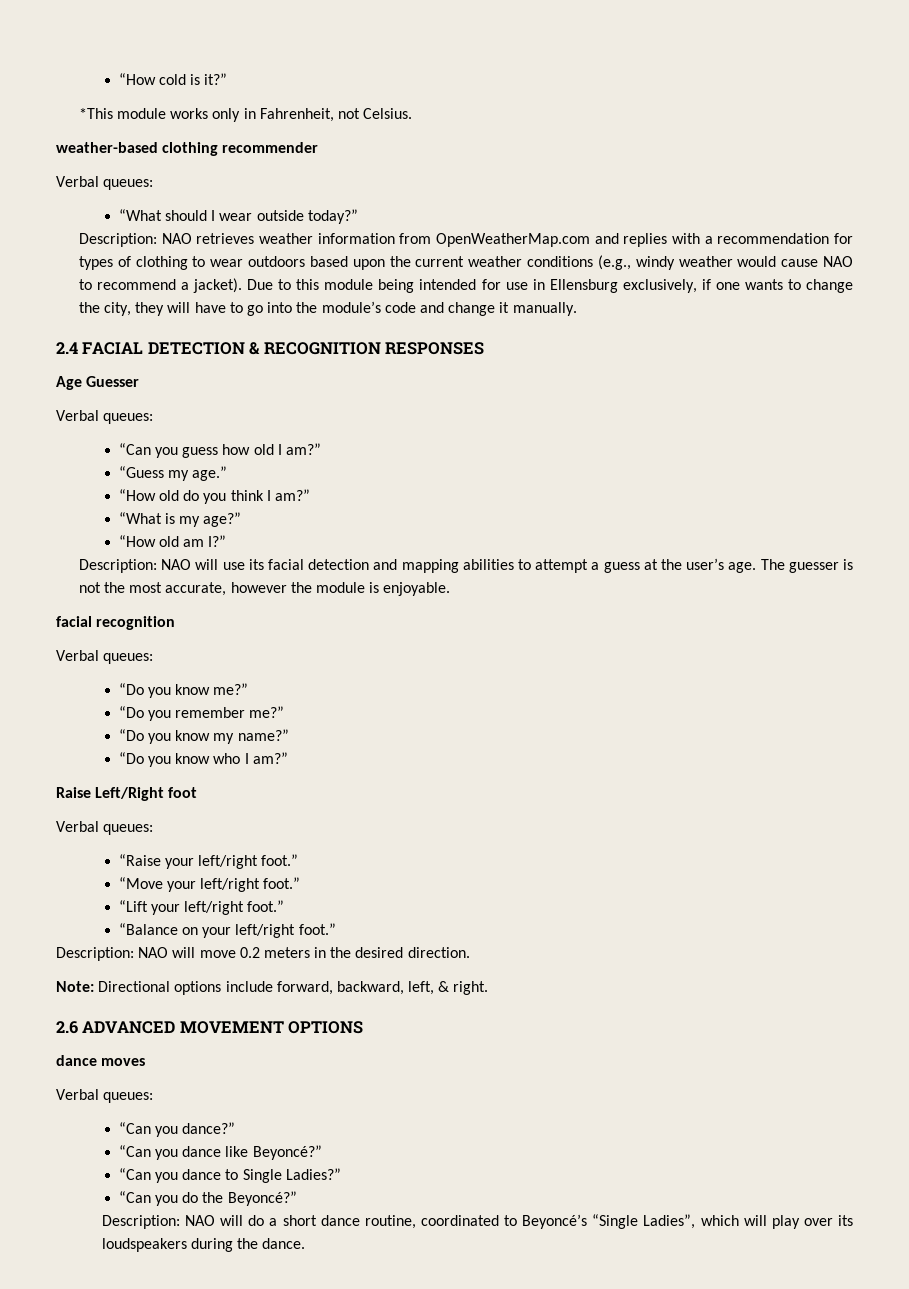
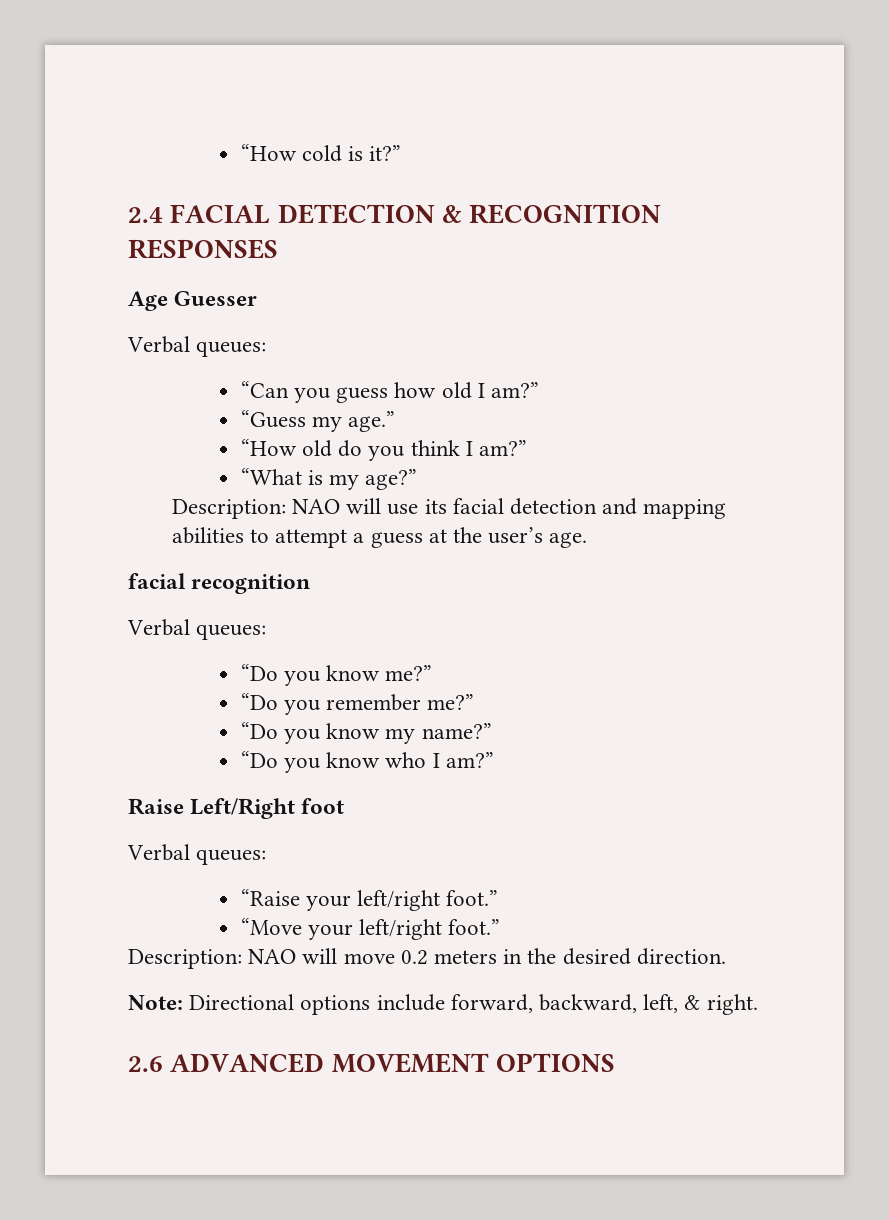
- *This module works only in Fahrenheit, not Celsius.
- weather-based clothing recommender
- Verbal queues:
- “What should I wear outside today?”
- Description: NAO retrieves weather information from OpenWeatherMap.com and replies with a recommendation for types of clothing to wear outdoors based upon the current weather conditions (e.g., windy weather would cause NAO to recommend a jacket). Due to this module being intended for use in Ellensburg exclusively, if one wants to change the city, they will have to go into the module’s code and change it manually.
- “How old am I?”
- The guesser is not the most accurate, however the module is enjoyable.
- “Lift your left/right foot.”
- “Balance on your left/right foot.”
- dance moves
- Verbal queues:
- “Can you dance?”
- “Can you dance like Beyoncé?”
- “Can you dance to Single Ladies?”
- “Can you do the Beyoncé?”
- Description: NAO will do a short dance routine, coordinated to Beyoncé’s “Single Ladies”, which will play over its loudspeakers during the dance.

